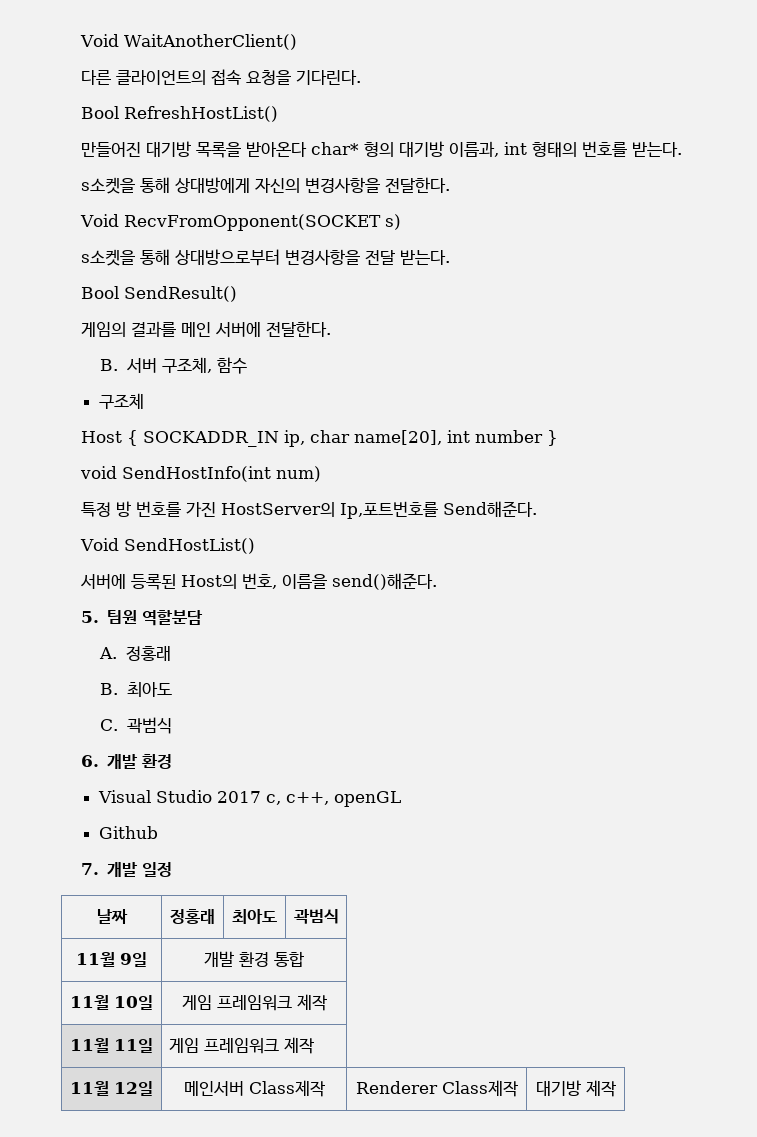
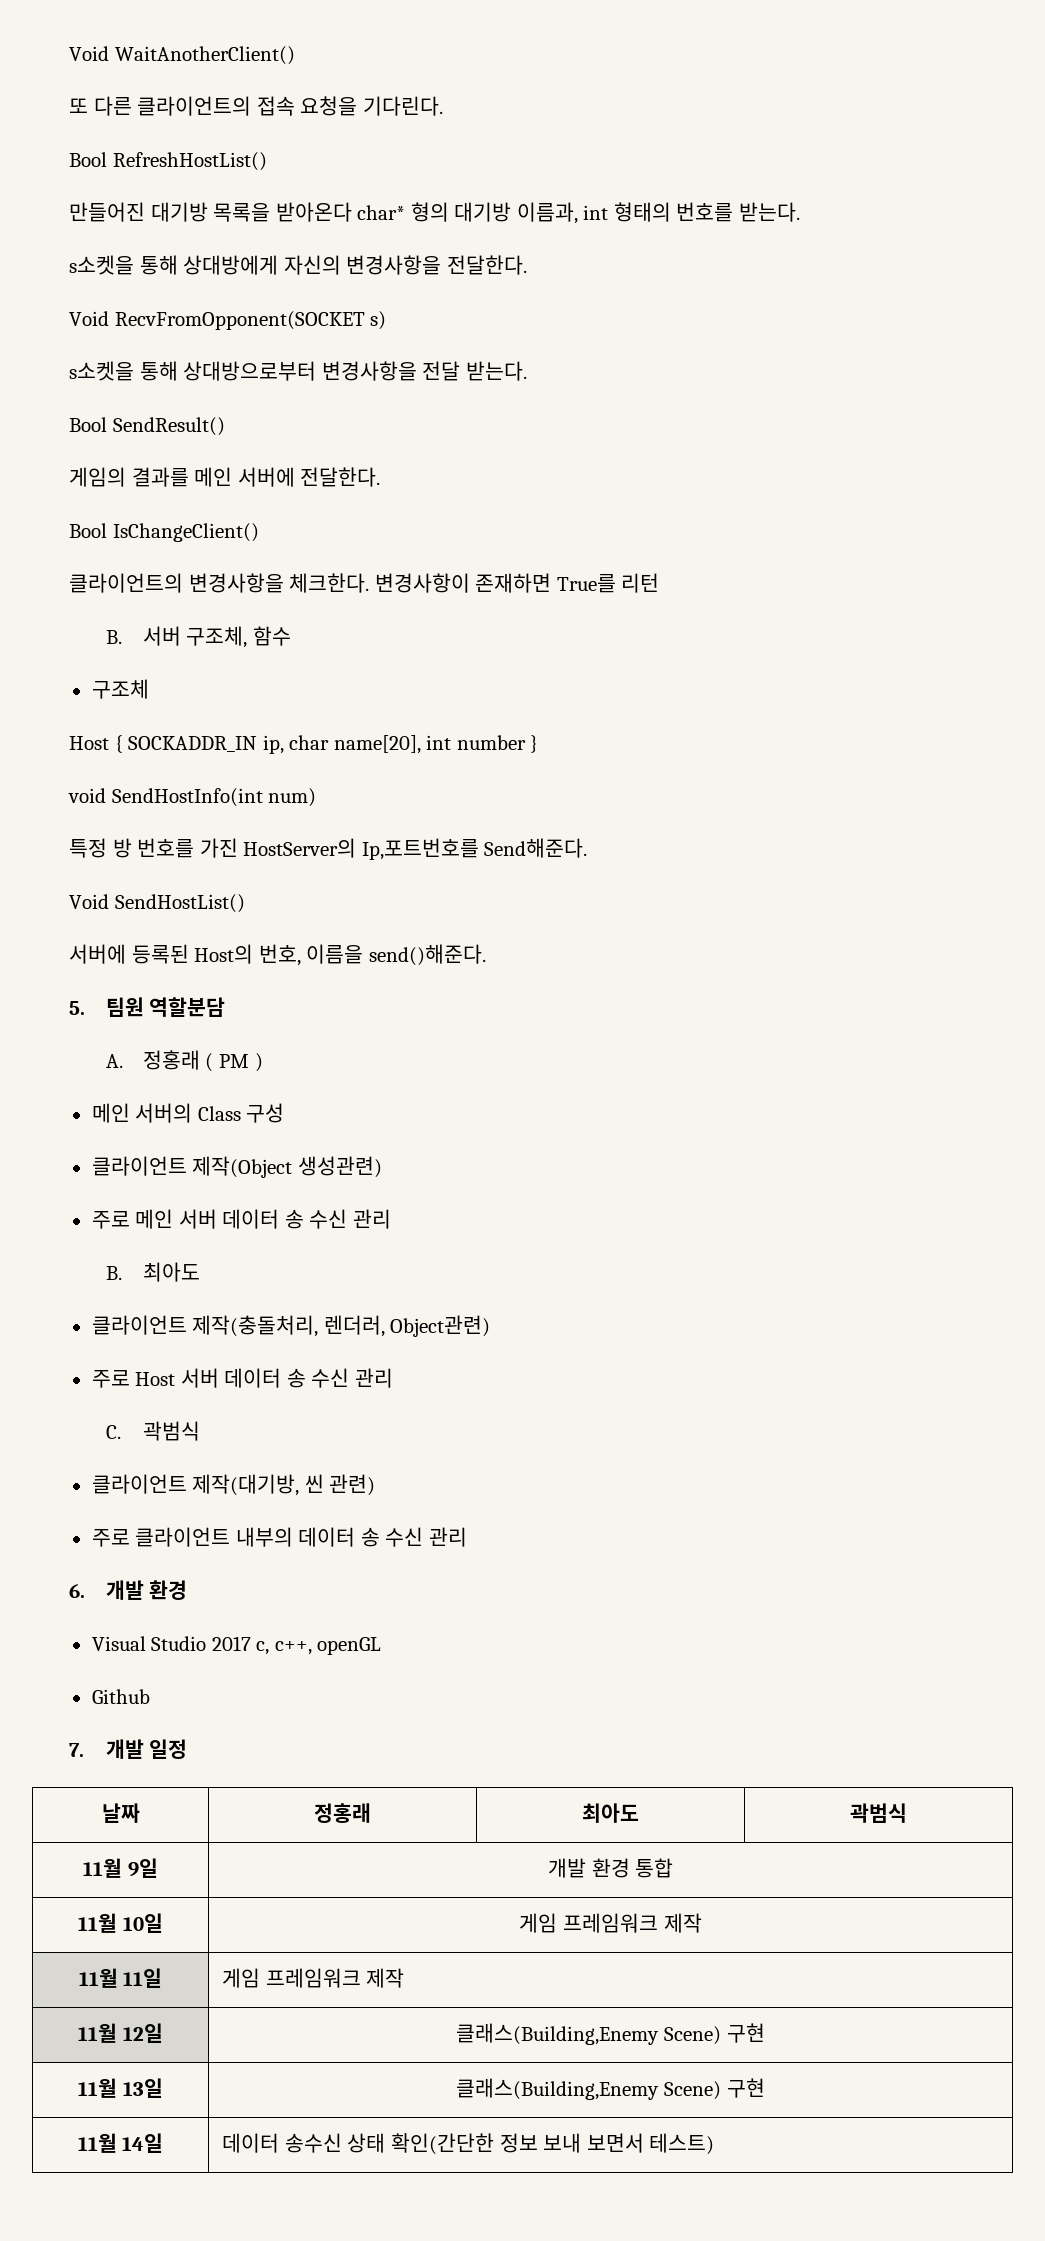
- 다른 클라이언트의 접속 요청을 기다린다.
+ 또 다른 클라이언트의 접속 요청을 기다린다.
+ Bool IsChangeClient()
+ 클라이언트의 변경사항을 체크한다. 변경사항이 존재하면 True를 리턴
- A. 정홍래
+ A. 정홍래 ( PM )
+ 메인 서버의 Class 구성
+ 클라이언트 제작(Object 생성관련)
+ 주로 메인 서버 데이터 송 수신 관리
  B. 최아도
+ 클라이언트 제작(충돌처리, 렌더러, Object관련)
+ 주로 Host 서버 데이터 송 수신 관리
  C. 곽범식
+ 클라이언트 제작(대기방, 씬 관련)
+ 주로 클라이언트 내부의 데이터 송 수신 관리
- 11월 12일 | 메인서버 Class제작 | Renderer Class제작 | 대기방 제작
+ 11월 12일 | 클래스(Building,Enemy Scene) 구현
+ 11월 13일 | 클래스(Building,Enemy Scene) 구현
+ 11월 14일 | 데이터 송수신 상태 확인(간단한 정보 보내 보면서 테스트)

